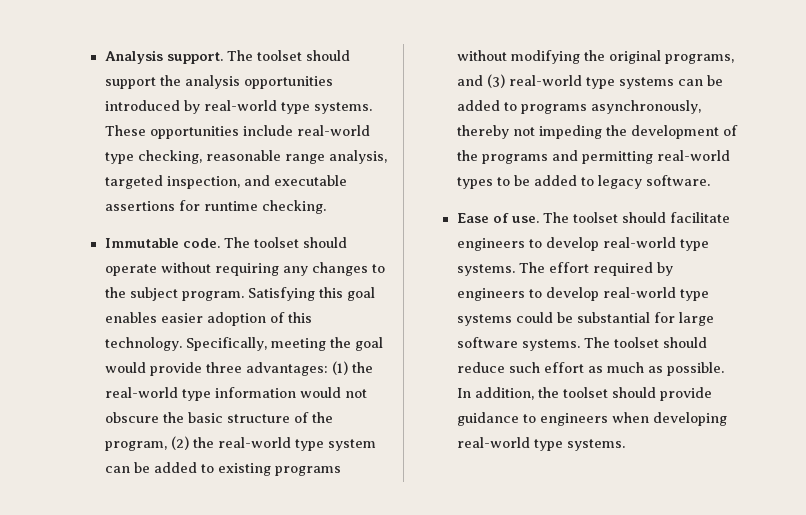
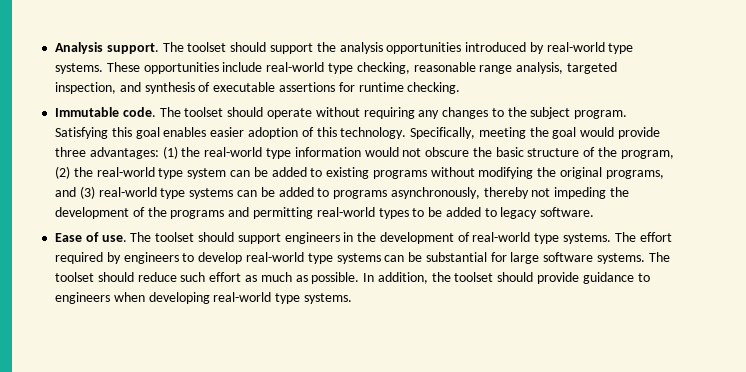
- These opportunities include real-world type checking, reasonable range analysis, targeted inspection, and executable assertions for runtime checking.
+ These opportunities include real-world type checking, reasonable range analysis, targeted inspection, and synthesis of executable assertions for runtime checking.
- The toolset should facilitate engineers to develop real-world type systems.
+ The toolset should support engineers in the development of real-world type systems.
- The effort required by engineers to develop real-world type systems could be substantial for large software systems.
+ The effort required by engineers to develop real-world type systems can be substantial for large software systems.

